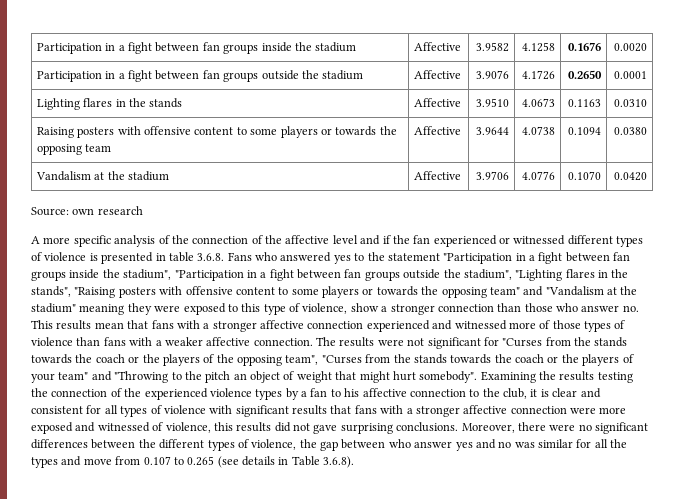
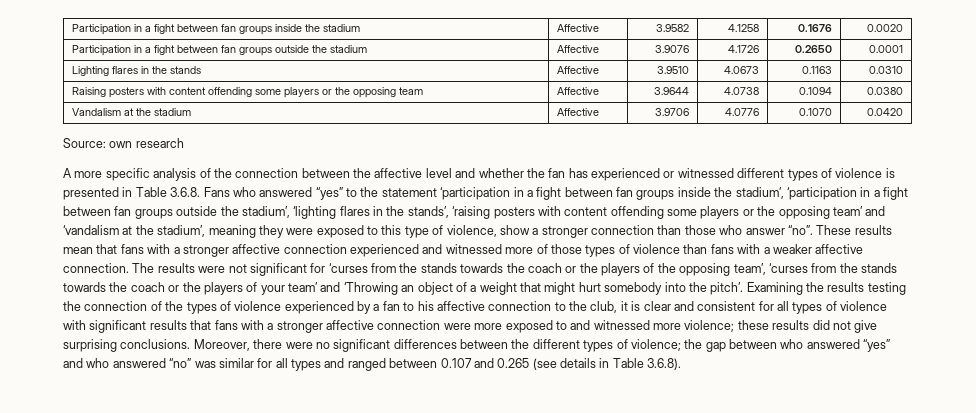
- Raising posters with offensive content to some players or towards the opposing team | Affective | 3.9644 | 4.0738 | 0.1094 | 0.0380
+ Raising posters with content offending some players or the opposing team | Affective | 3.9644 | 4.0738 | 0.1094 | 0.0380
- A more specific analysis of the connection of the affective level and if the fan experienced or witnessed different types of violence is presented in table 3.6.8. Fans who answered yes to the statement "Participation in a fight between fan groups inside the stadium", "Participation in a fight between fan groups outside the stadium", "Lighting flares in the stands", "Raising posters with offensive content to some players or towards the opposing team" and "Vandalism at the stadium" meaning they were exposed to this type of violence, show a stronger connection than those who answer no. This results mean that fans with a stronger affective connection experienced and witnessed more of those types of violence than fans with a weaker affective connection.
+ A more specific analysis of the connection between the affective level and whether the fan has experienced or witnessed different types of violence is presented in Table 3.6.8. Fans who answered “yes” to the statement ‘participation in a fight between fan groups inside the stadium’, ‘participation in a fight between fan groups outside the stadium’, ‘lighting flares in the stands’, ‘raising posters with content offending some players or the opposing team’ and ‘vandalism at the stadium’, meaning they were exposed to this type of violence, show a stronger connection than those who answer “no”. These results mean that fans with a stronger affective connection experienced and witnessed more of those types of violence than fans with a weaker affective connection.
- The results were not significant for "Curses from the stands towards the coach or the players of the opposing team", "Curses from the stands towards the coach or the players of your team" and "Throwing to the pitch an object of weight that might hurt somebody".
+ The results were not significant for ‘curses from the stands towards the coach or the players of the opposing team’, ‘curses from the stands towards the coach or the players of your team’ and ‘Throwing an object of a weight that might hurt somebody into the pitch’.
- Examining the results testing the connection of the experienced violence types by a fan to his affective connection to the club, it is clear and consistent for all types of violence with significant results that fans with a stronger affective connection were more exposed and witnessed of violence, this results did not gave surprising conclusions.
+ Examining the results testing the connection of the types of violence experienced by a fan to his affective connection to the club, it is clear and consistent for all types of violence with significant results that fans with a stronger affective connection were more exposed to and witnessed more violence; these results did not give surprising conclusions.
- Moreover, there were no significant differences between the different types of violence, the gap between who answer yes and no was similar for all the types and move from 0.107 to 0.265 (see details in Table 3.6.8).
+ Moreover, there were no significant differences between the different types of violence; the gap between who answered “yes” and who answered “no” was similar for all types and ranged between 0.107 and 0.265 (see details in Table 3.6.8).

